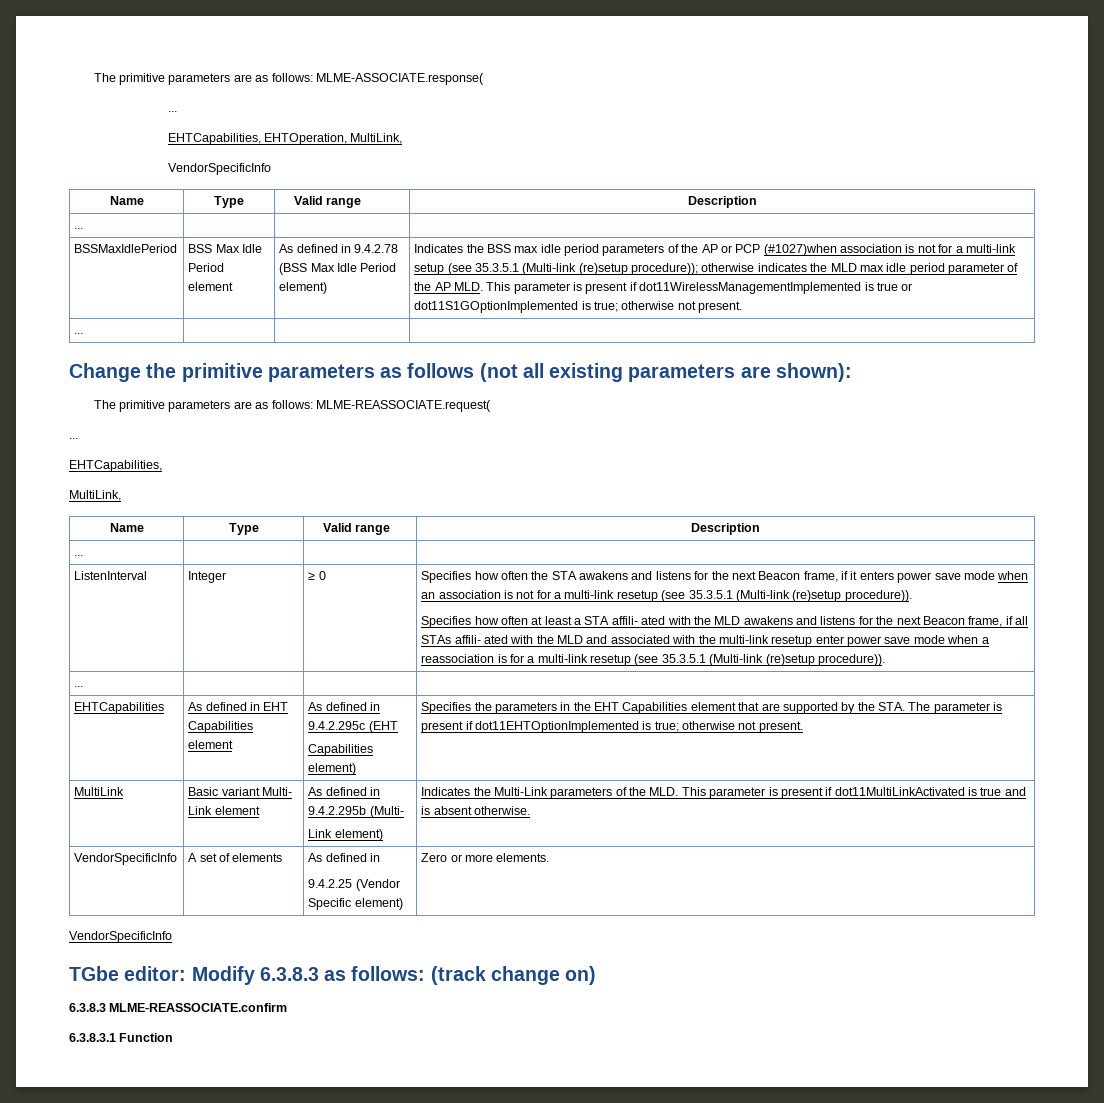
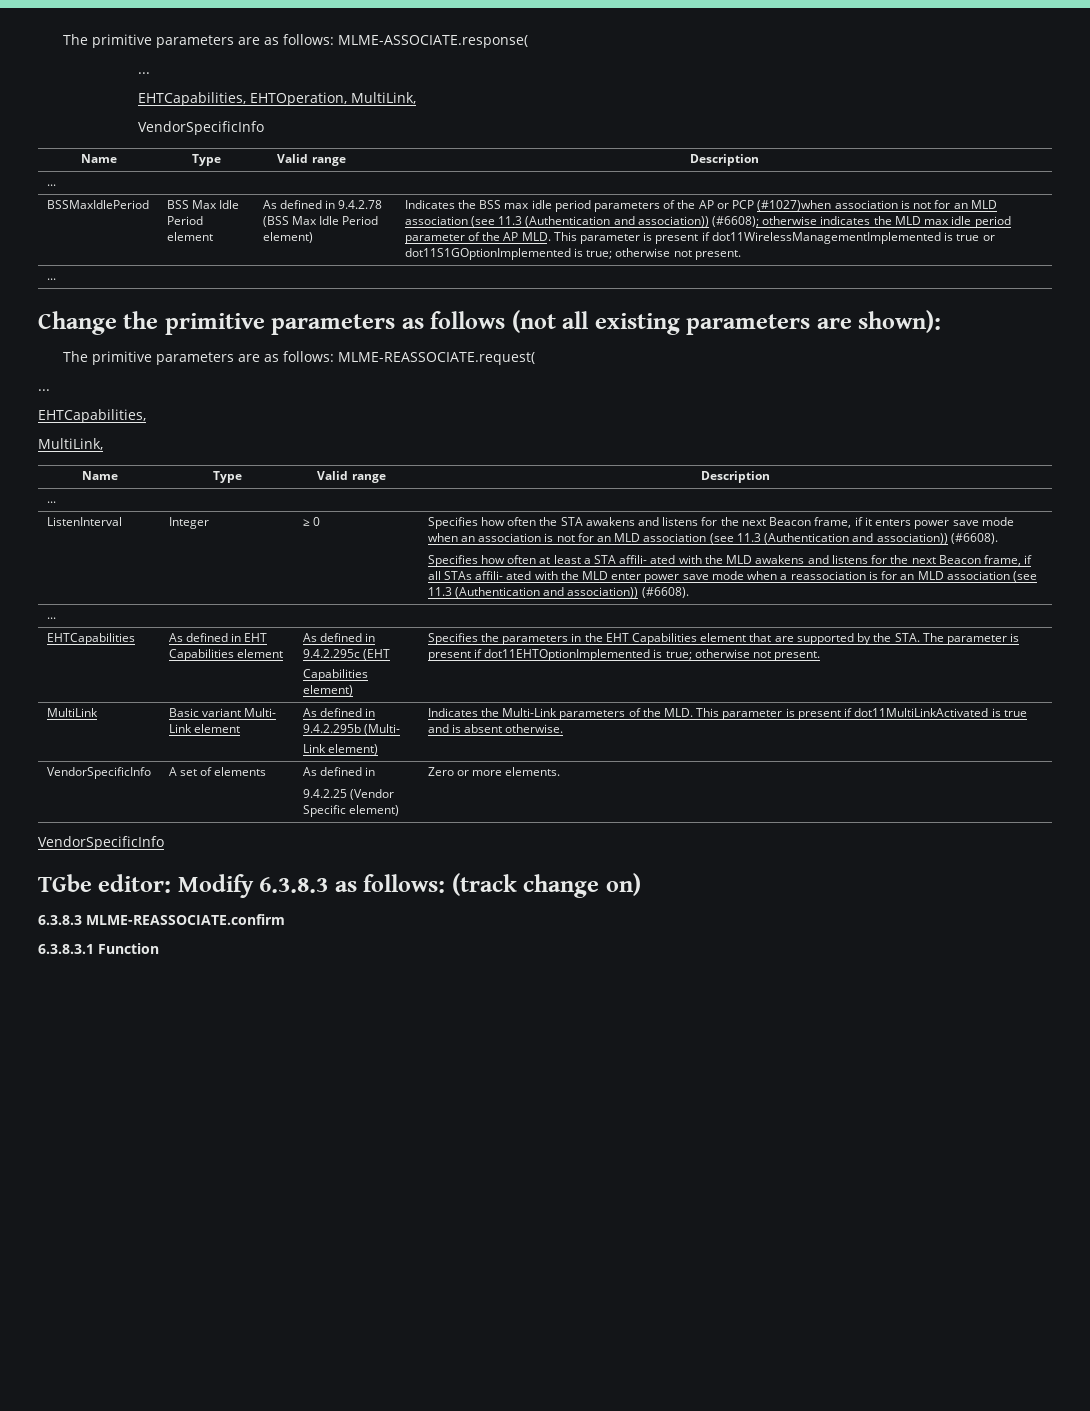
- Indicates the BSS max idle period parameters of the AP or PCP (#1027)when association is not for a multi-link setup (see 35.3.5.1 (Multi-link (re)setup procedure)); otherwise indicates the MLD max idle period parameter of the AP MLD. This parameter is present if dot11WirelessManagementImplemented is true or dot11S1GOptionImplemented is true; otherwise not present.
+ Indicates the BSS max idle period parameters of the AP or PCP (#1027)when association is not for an MLD association (see 11.3 (Authentication and association)) (#6608); otherwise indicates the MLD max idle period parameter of the AP MLD. This parameter is present if dot11WirelessManagementImplemented is true or dot11S1GOptionImplemented is true; otherwise not present.
- Specifies how often the STA awakens and listens for the next Beacon frame, if it enters power save mode when an association is not for a multi-link resetup (see 35.3.5.1 (Multi-link (re)setup procedure)).
+ Specifies how often the STA awakens and listens for the next Beacon frame, if it enters power save mode when an association is not for an MLD association (see 11.3 (Authentication and association)) (#6608).
- Specifies how often at least a STA affili- ated with the MLD awakens and listens for the next Beacon frame, if all STAs affili- ated with the MLD and associated with the multi-link resetup enter power save mode when a reassociation is for a multi-link resetup (see 35.3.5.1 (Multi-link (re)setup procedure)).
+ Specifies how often at least a STA affili- ated with the MLD awakens and listens for the next Beacon frame, if all STAs affili- ated with the MLD enter power save mode when a reassociation is for an MLD association (see 11.3 (Authentication and association)) (#6608).

